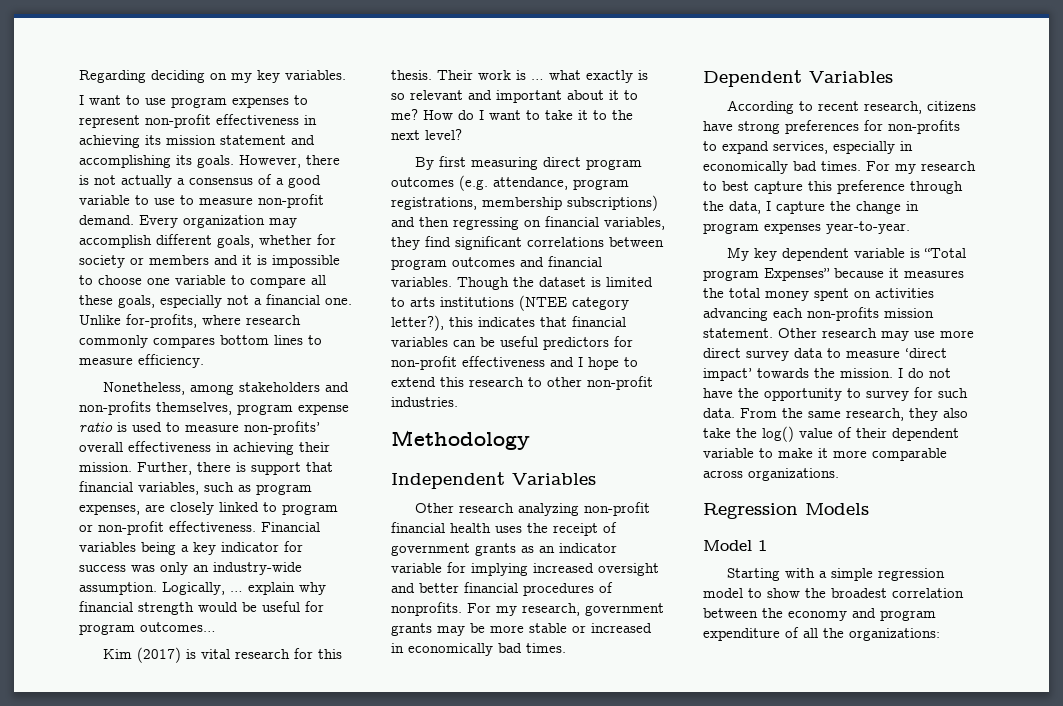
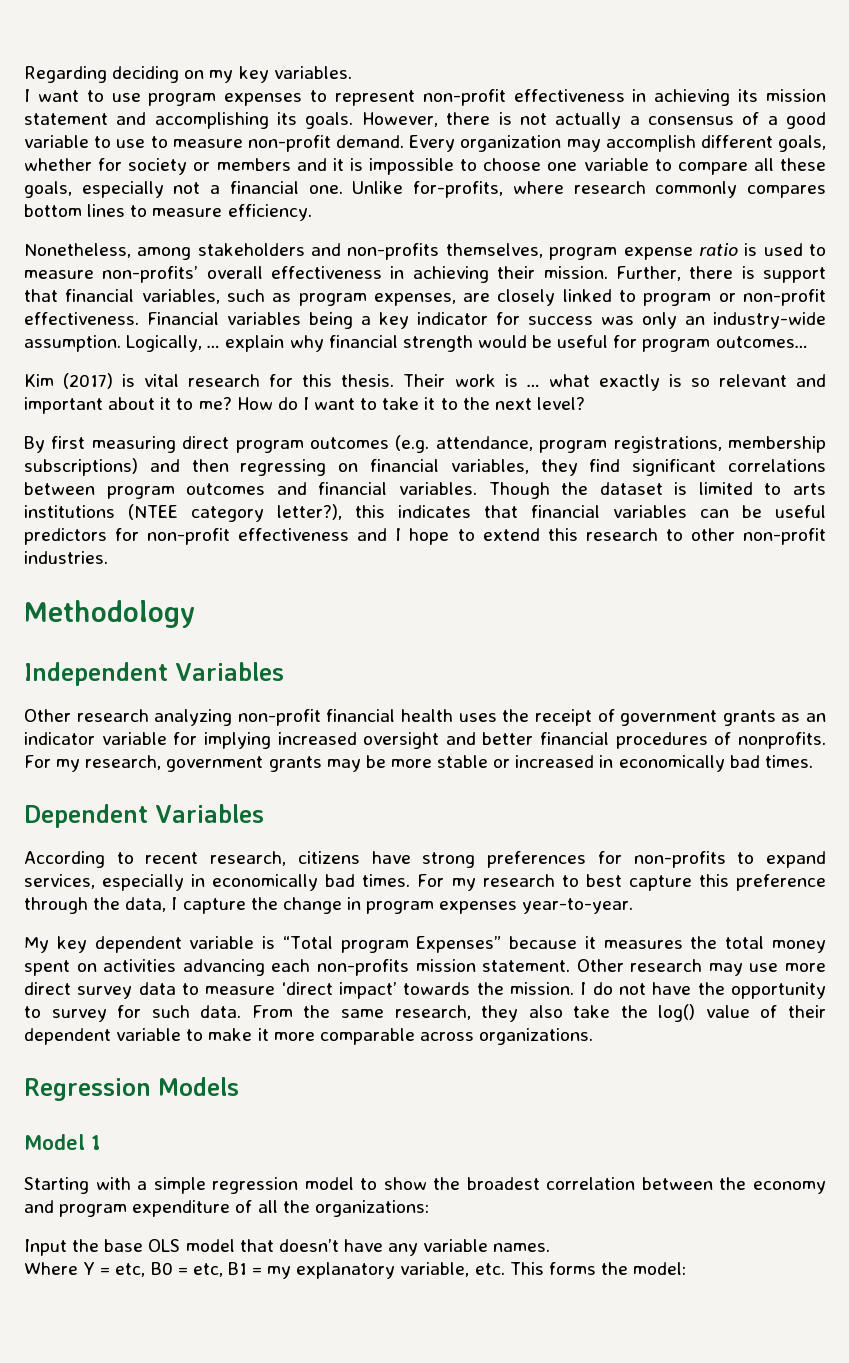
+ Input the base OLS model that doesn’t have any variable names.
+ Where Y = etc, B0 = etc, B1 = my explanatory variable, etc. This forms the model:

